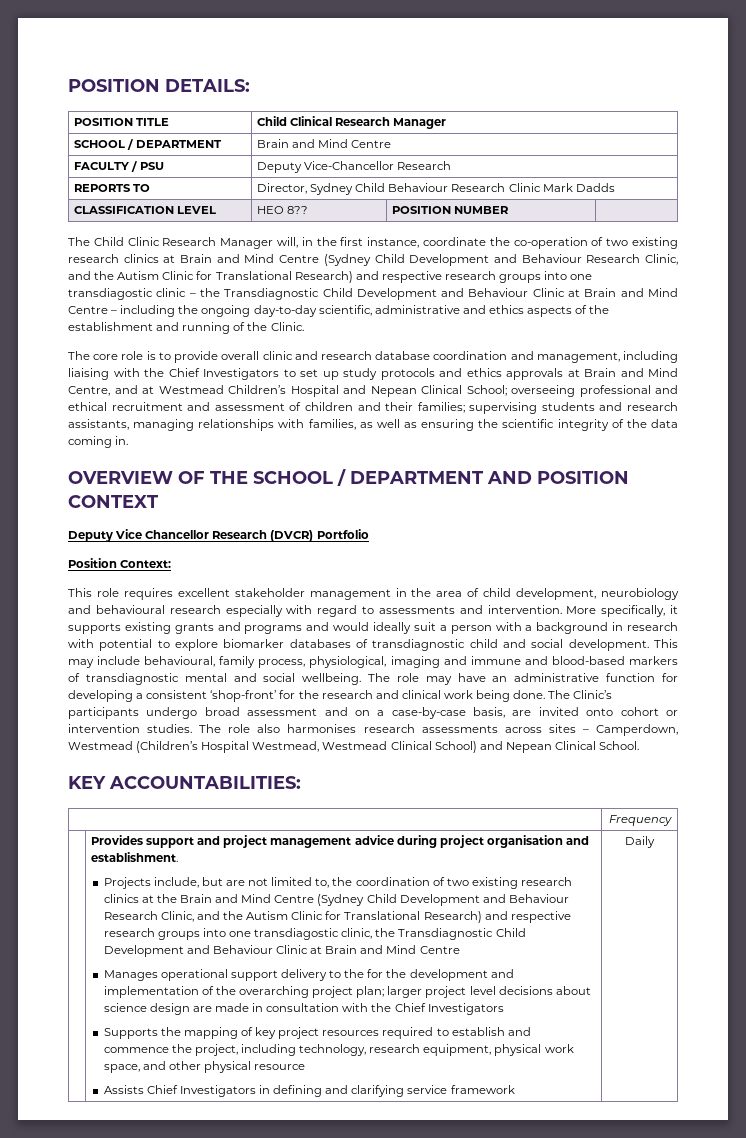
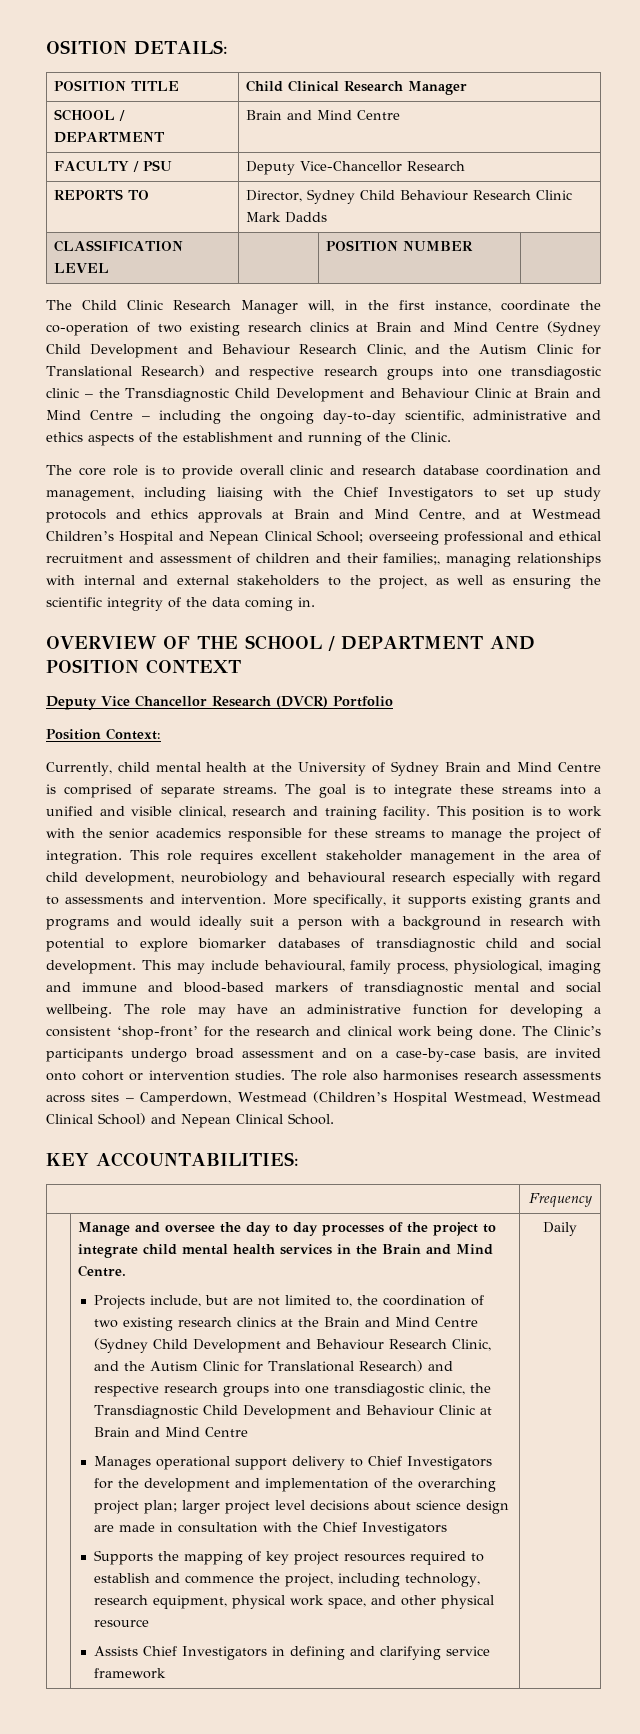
- POSITION DETAILS:
+ OSITION DETAILS:
- CLASSIFICATION LEVEL | HEO 8?? | POSITION NUMBER |
+ CLASSIFICATION LEVEL | | POSITION NUMBER |
- overseeing professional and ethical recruitment and assessment of children and their families; supervising students and research assistants, managing relationships with families, as well as ensuring the scientific integrity of the data coming in.
+ overseeing professional and ethical recruitment and assessment of children and their families;, managing relationships with internal and external stakeholders to the project, as well as ensuring the scientific integrity of the data coming in.
+ Currently, child mental health at the University of Sydney Brain and Mind Centre is comprised of separate streams. The goal is to integrate these streams into a unified and visible clinical, research and training facility. This position is to work with the senior academics responsible for these streams to manage the project of integration.
- Provides support and project management advice during project organisation and establishment.
+ Manage and oversee the day to day processes of the project to integrate child mental health services in the Brain and Mind Centre.
- Manages operational support delivery to the for the development and implementation of the overarching project plan; larger project level decisions about science design are made in consultation with the Chief Investigators
+ Manages operational support delivery to Chief Investigators for the development and implementation of the overarching project plan; larger project level decisions about science design are made in consultation with the Chief Investigators

